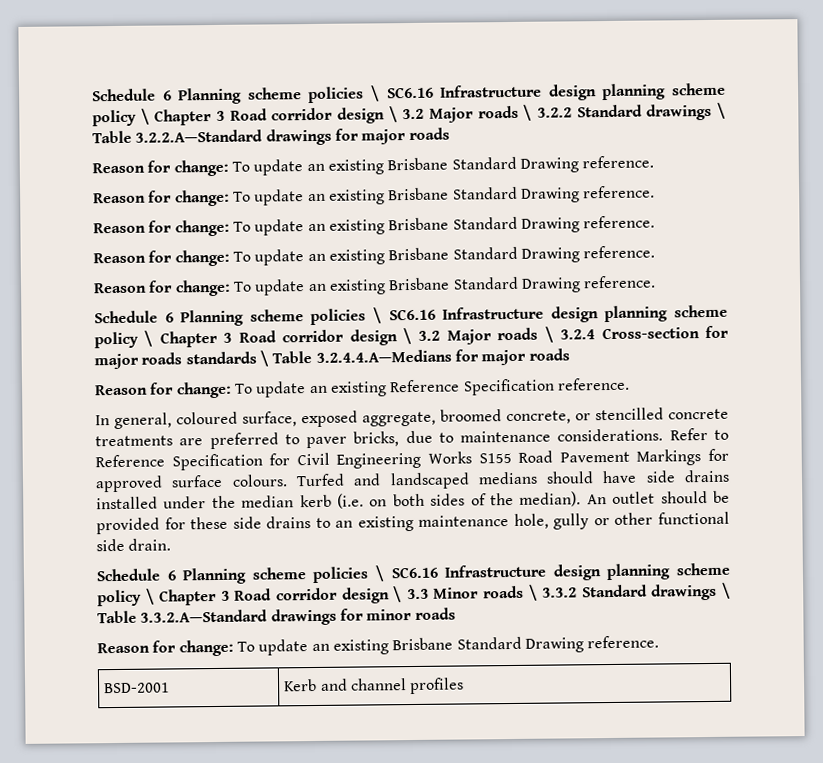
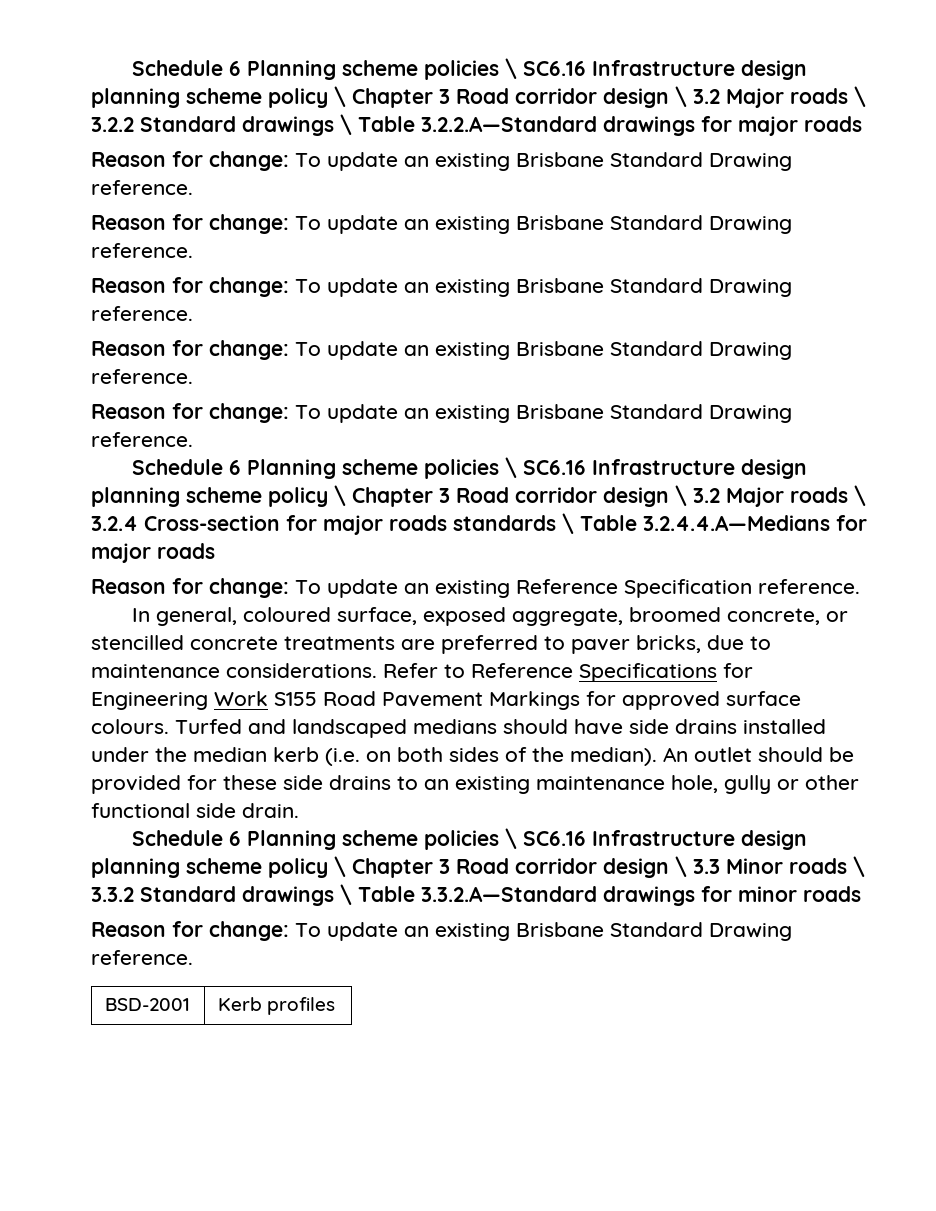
- Refer to Reference Specification for Civil Engineering Works S155 Road Pavement Markings for approved surface colours.
+ Refer to Reference Specifications for Engineering Work S155 Road Pavement Markings for approved surface colours.
- BSD-2001 | Kerb and channel profiles
+ BSD-2001 | Kerb profiles

